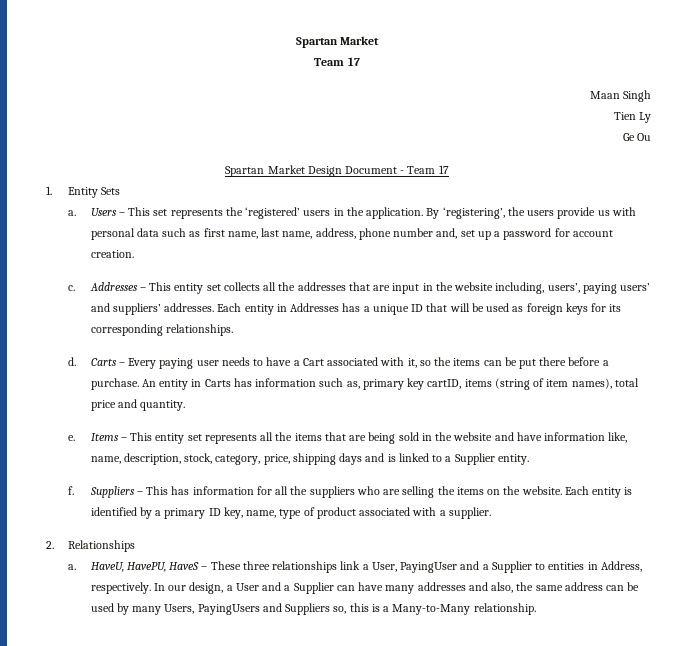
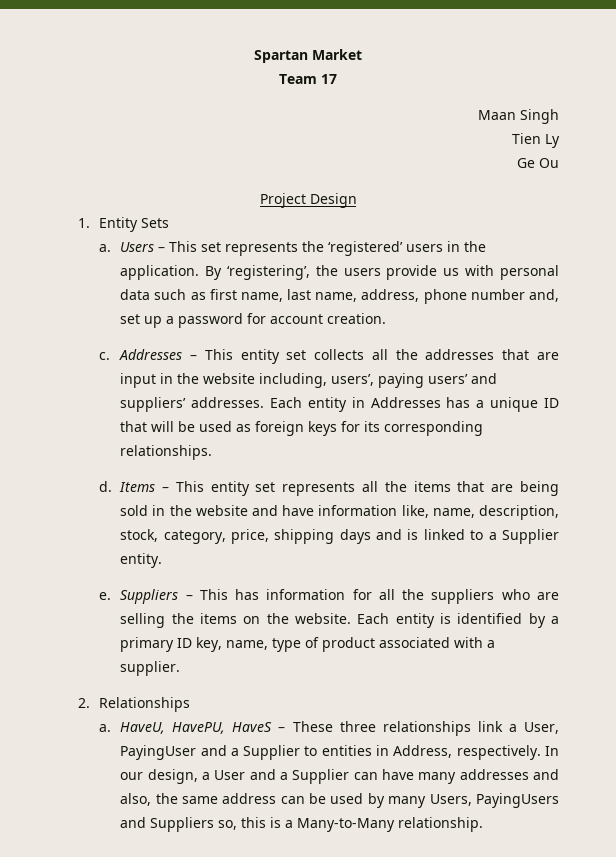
- Spartan Market Design Document - Team 17
+ Project Design
- Carts – Every paying user needs to have a Cart associated with it, so the items can be put there before a purchase. An entity in Carts has information such as, primary key cartID, items (string of item names), total price and quantity.
- e.
- f.
+ e.

